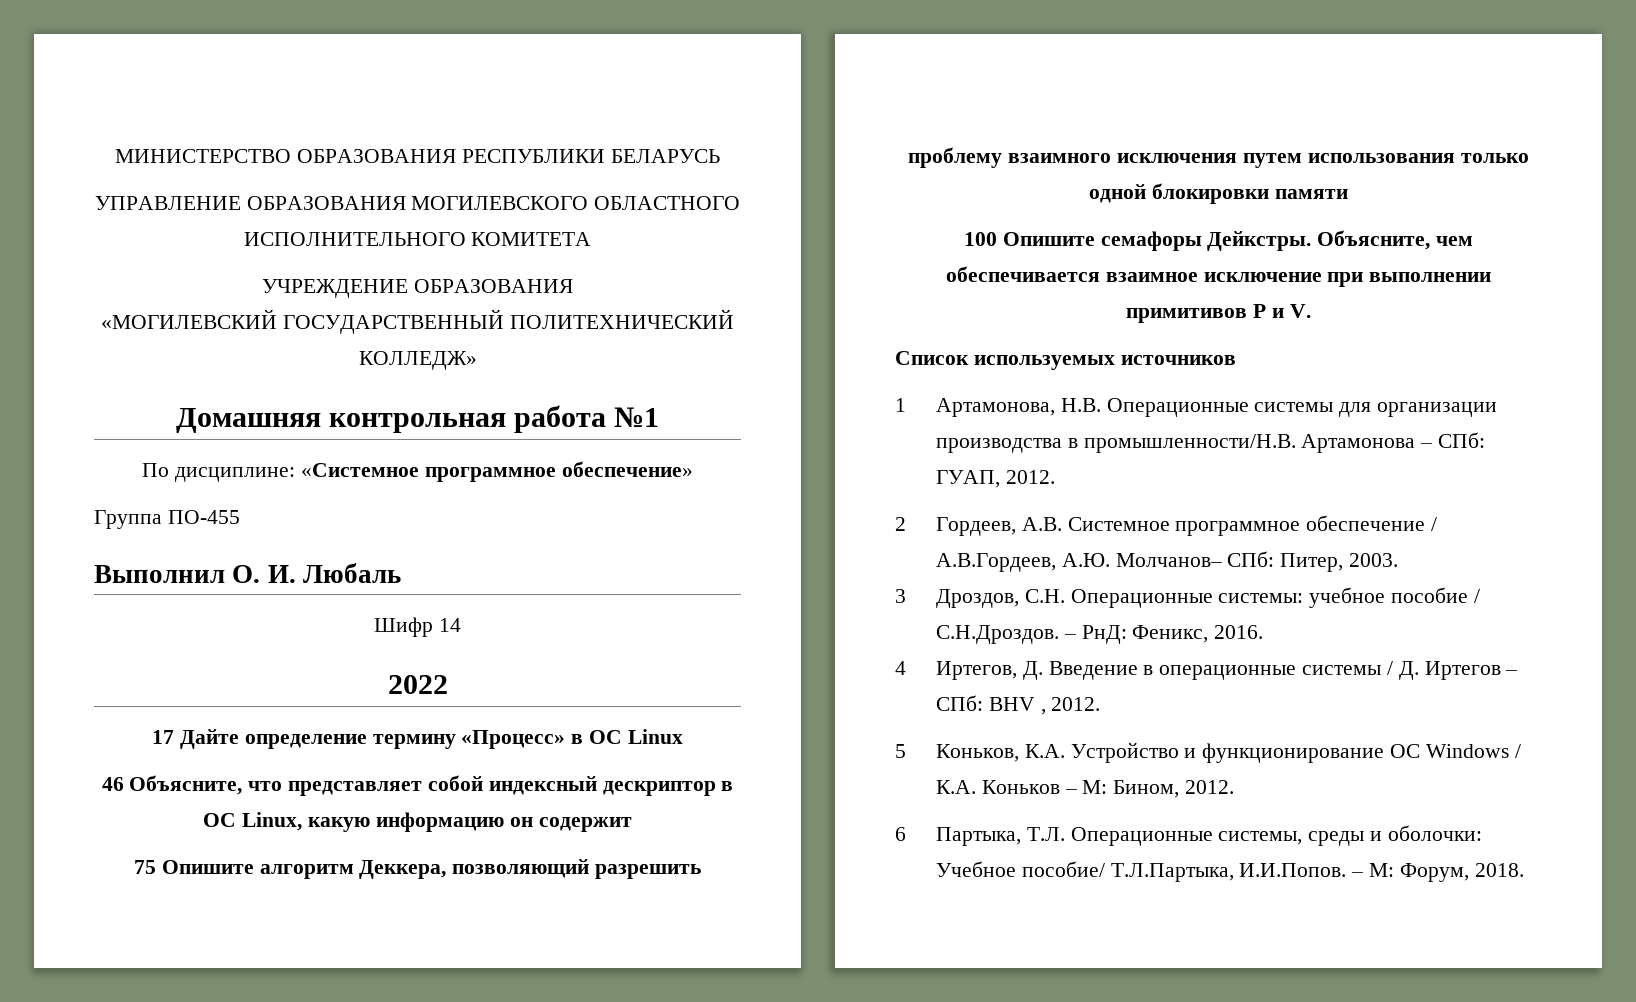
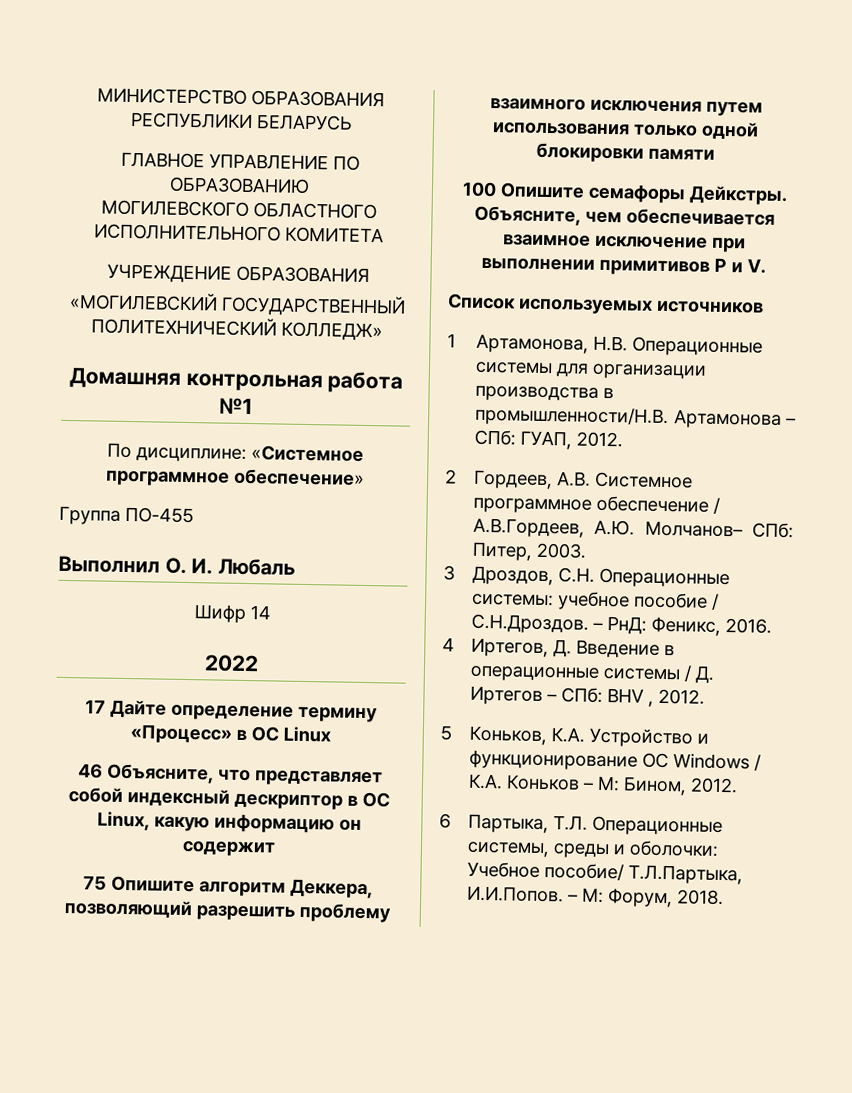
- УПРАВЛЕНИЕ ОБРАЗОВАНИЯ МОГИЛЕВСКОГО ОБЛАСТНОГО ИСПОЛНИТЕЛЬНОГО КОМИТЕТА
+ ГЛАВНОЕ УПРАВЛЕНИЕ ПО ОБРАЗОВАНИЮ
+ МОГИЛЕВСКОГО ОБЛАСТНОГО ИСПОЛНИТЕЛЬНОГО КОМИТЕТА

